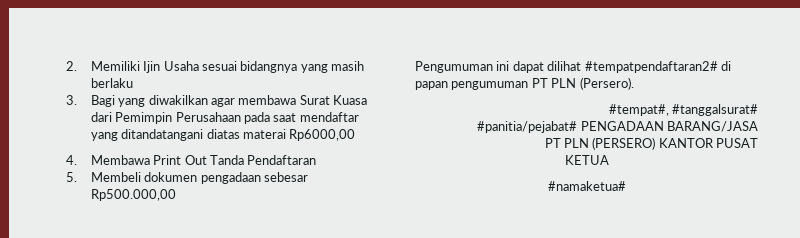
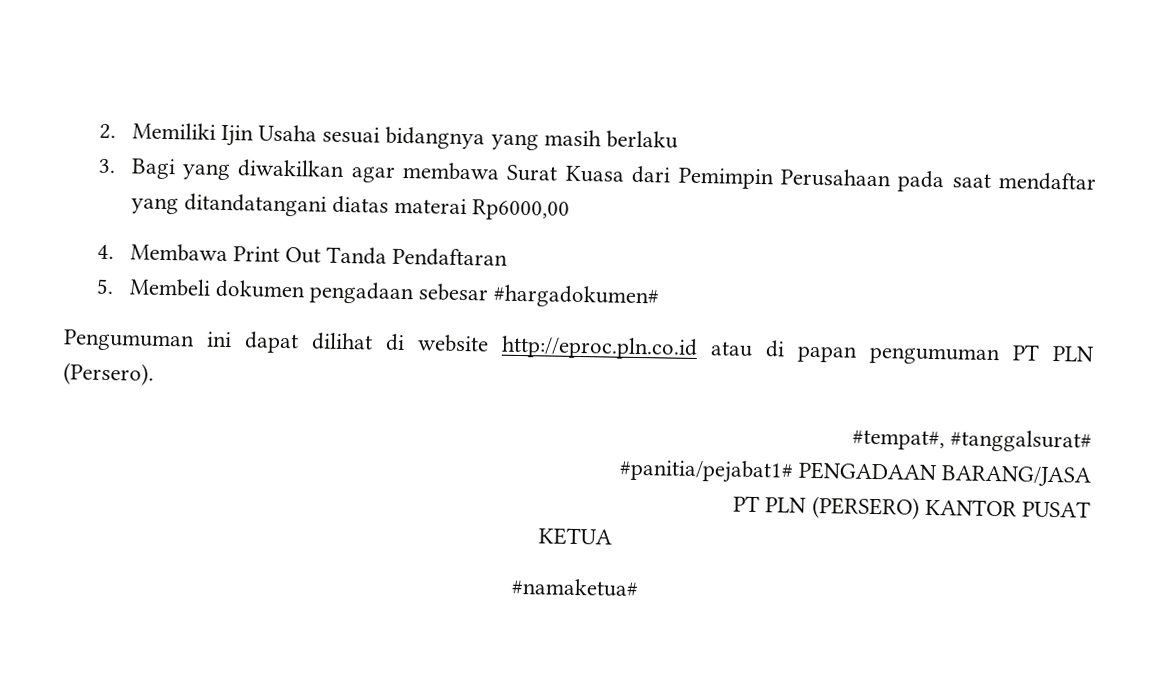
- 5. Membeli dokumen pengadaan sebesar Rp500.000,00
+ 5. Membeli dokumen pengadaan sebesar #hargadokumen#
- Pengumuman ini dapat dilihat #tempatpendaftaran2# di papan pengumuman PT PLN (Persero).
+ Pengumuman ini dapat dilihat di website http://eproc.pln.co.id atau di papan pengumuman PT PLN (Persero).
- #panitia/pejabat# PENGADAAN BARANG/JASA
+ #panitia/pejabat1# PENGADAAN BARANG/JASA

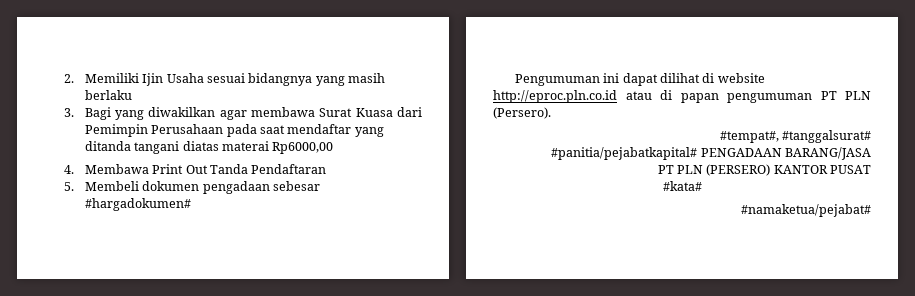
- 3. Bagi yang diwakilkan agar membawa Surat Kuasa dari Pemimpin Perusahaan pada saat mendaftar yang ditandatangani diatas materai Rp6000,00
+ 3. Bagi yang diwakilkan agar membawa Surat Kuasa dari Pemimpin Perusahaan pada saat mendaftar yang ditanda tangani diatas materai Rp6000,00
- #panitia/pejabat1# PENGADAAN BARANG/JASA
+ #panitia/pejabatkapital# PENGADAAN BARANG/JASA
- KETUA
- #namaketua#
+ #kata#
+ #namaketua/pejabat#

